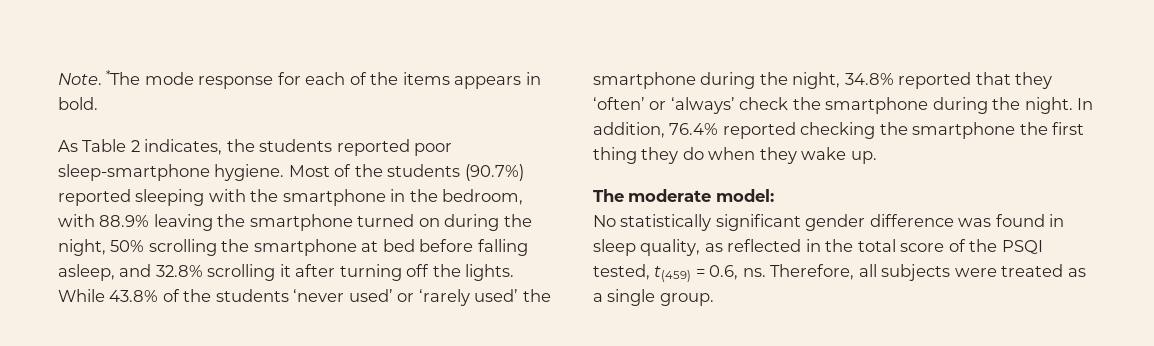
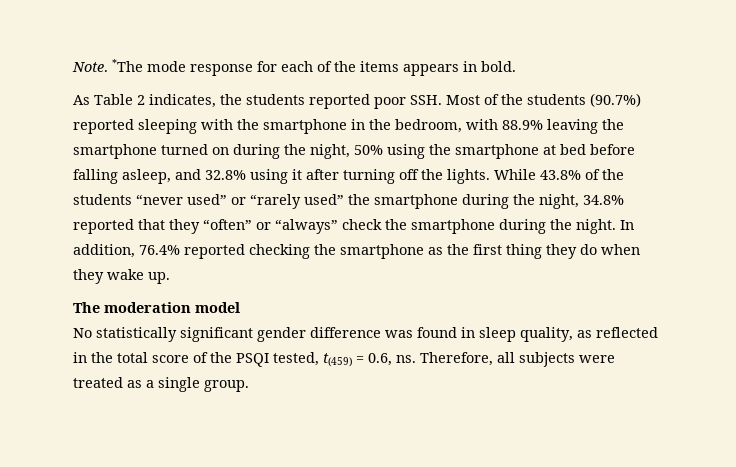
- As Table 2 indicates, the students reported poor sleep-smartphone hygiene. Most of the students (90.7%) reported sleeping with the smartphone in the bedroom, with 88.9% leaving the smartphone turned on during the night, 50% scrolling the smartphone at bed before falling asleep, and 32.8% scrolling it after turning off the lights.
+ As Table 2 indicates, the students reported poor SSH. Most of the students (90.7%) reported sleeping with the smartphone in the bedroom, with 88.9% leaving the smartphone turned on during the night, 50% using the smartphone at bed before falling asleep, and 32.8% using it after turning off the lights.
- While 43.8% of the students ‘never used’ or ‘rarely used’ the smartphone during the night, 34.8% reported that they ‘often’ or ‘always’ check the smartphone during the night.
+ While 43.8% of the students “never used” or “rarely used” the smartphone during the night, 34.8% reported that they “often” or “always” check the smartphone during the night.
- In addition, 76.4% reported checking the smartphone the first thing they do when they wake up.
+ In addition, 76.4% reported checking the smartphone as the first thing they do when they wake up.
- The moderate model:
+ The moderation model

